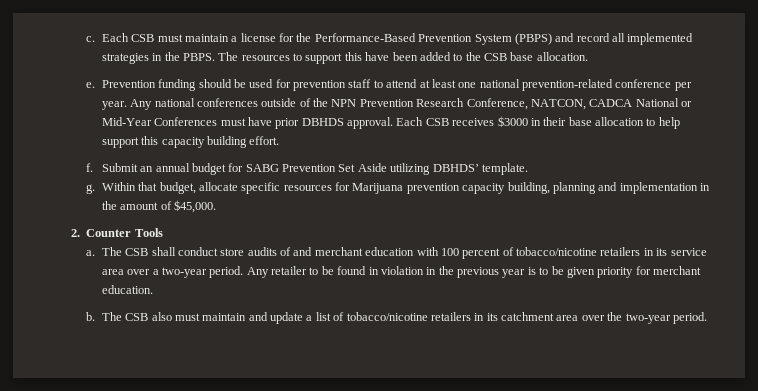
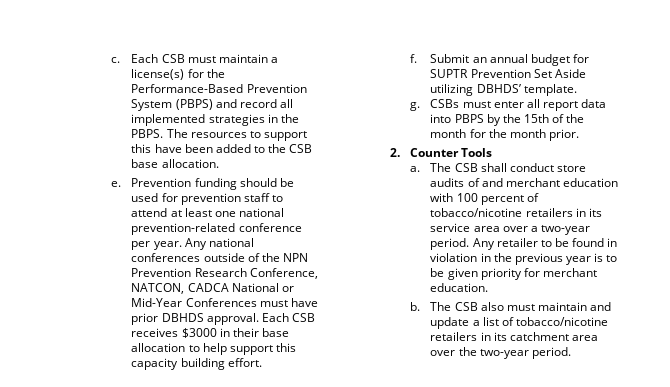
- Each CSB must maintain a license for the Performance-Based Prevention System (PBPS) and record all implemented strategies in the PBPS.
+ Each CSB must maintain a license(s) for the Performance-Based Prevention System (PBPS) and record all implemented strategies in the PBPS.
- Submit an annual budget for SABG Prevention Set Aside utilizing DBHDS’ template.
+ Submit an annual budget for SUPTR Prevention Set Aside utilizing DBHDS’ template.
- Within that budget, allocate specific resources for Marijuana prevention capacity building, planning and implementation in the amount of $45,000.
+ CSBs must enter all report data into PBPS by the 15th of the month for the month prior.

